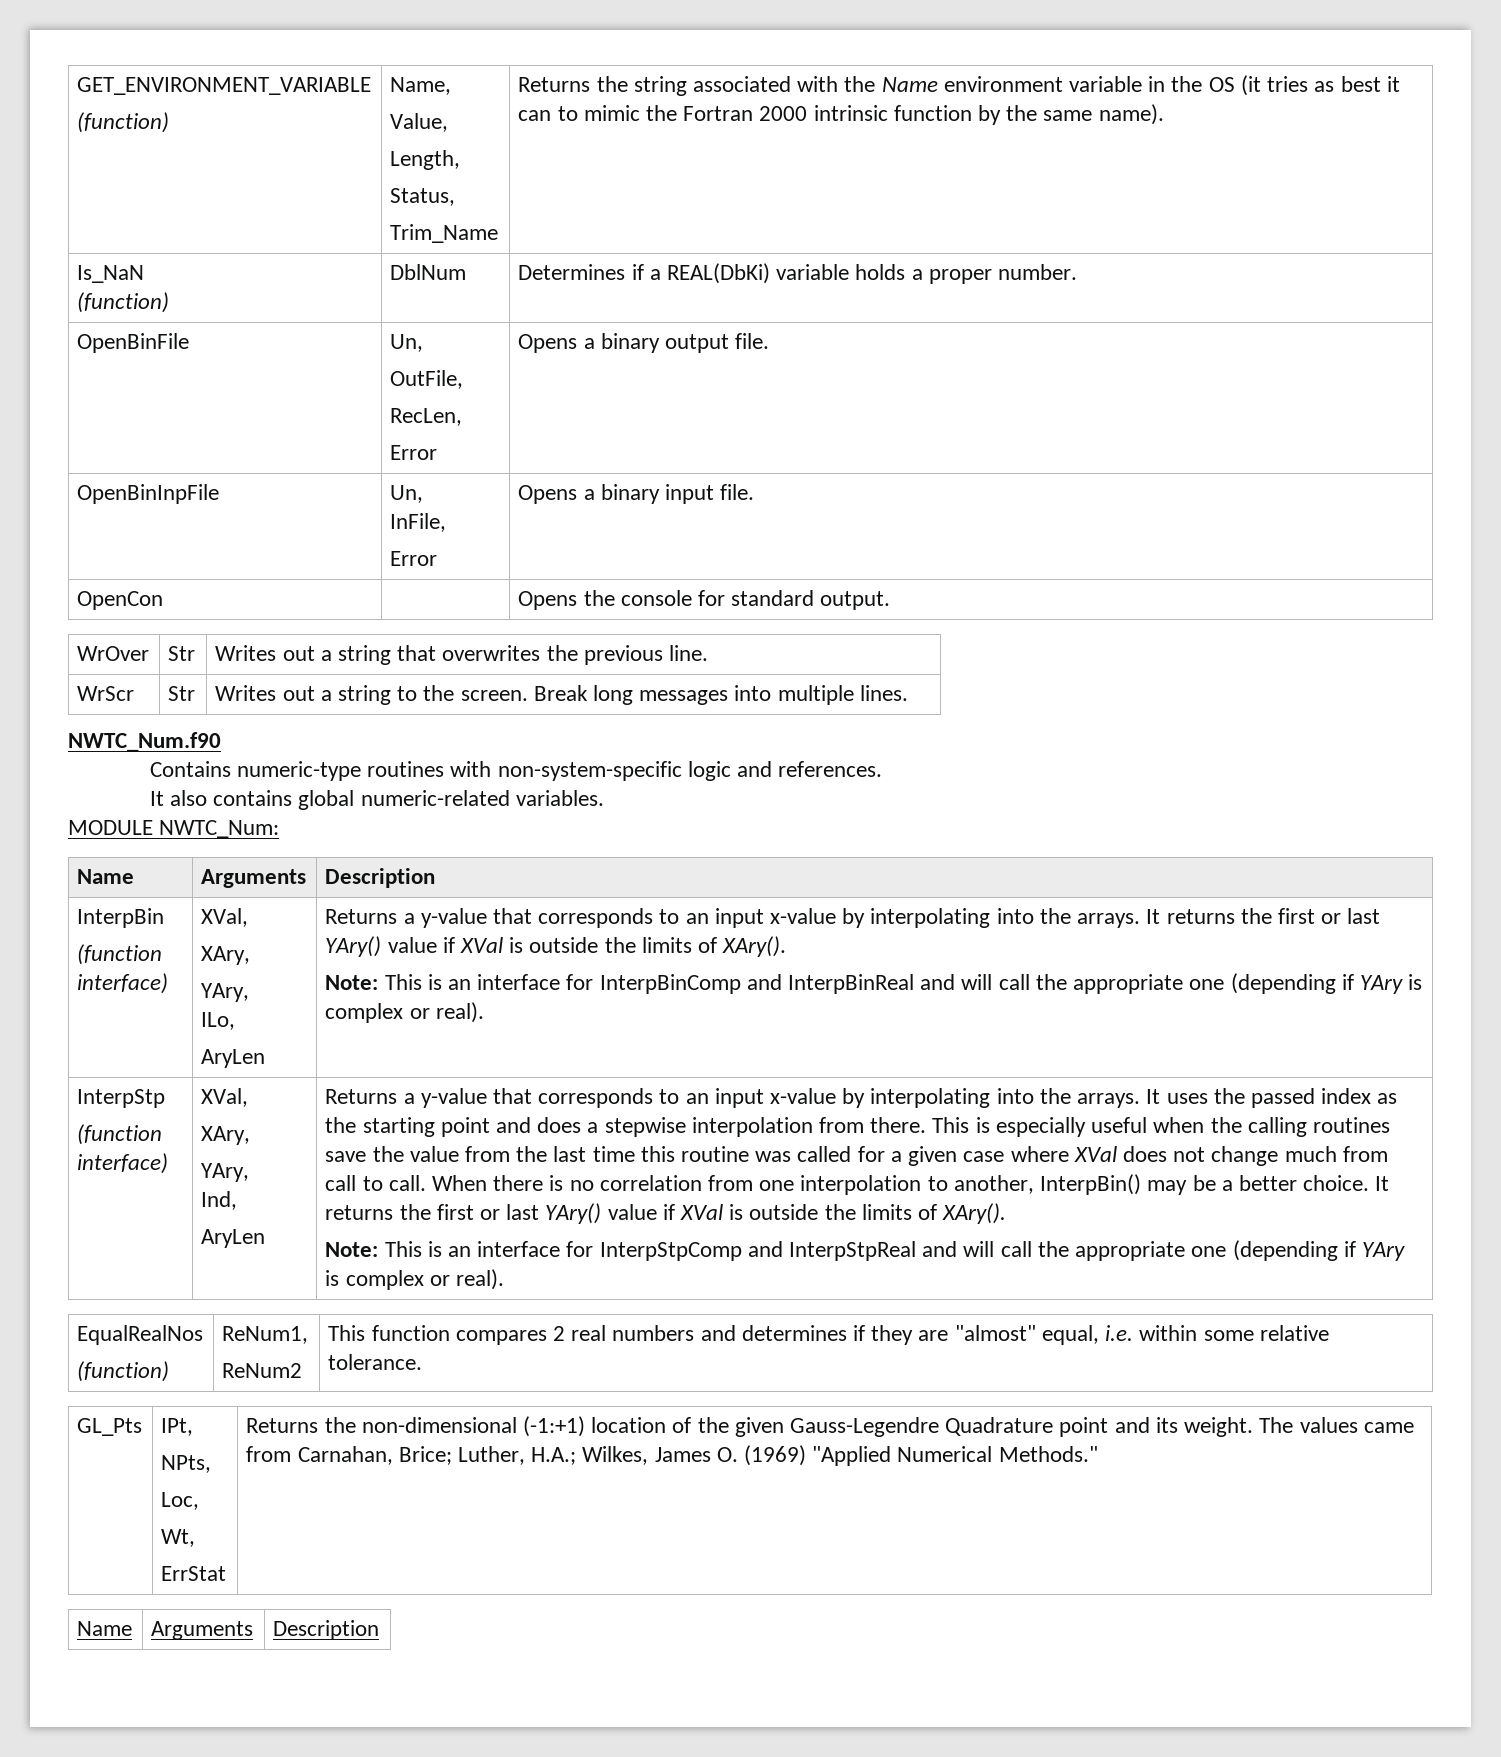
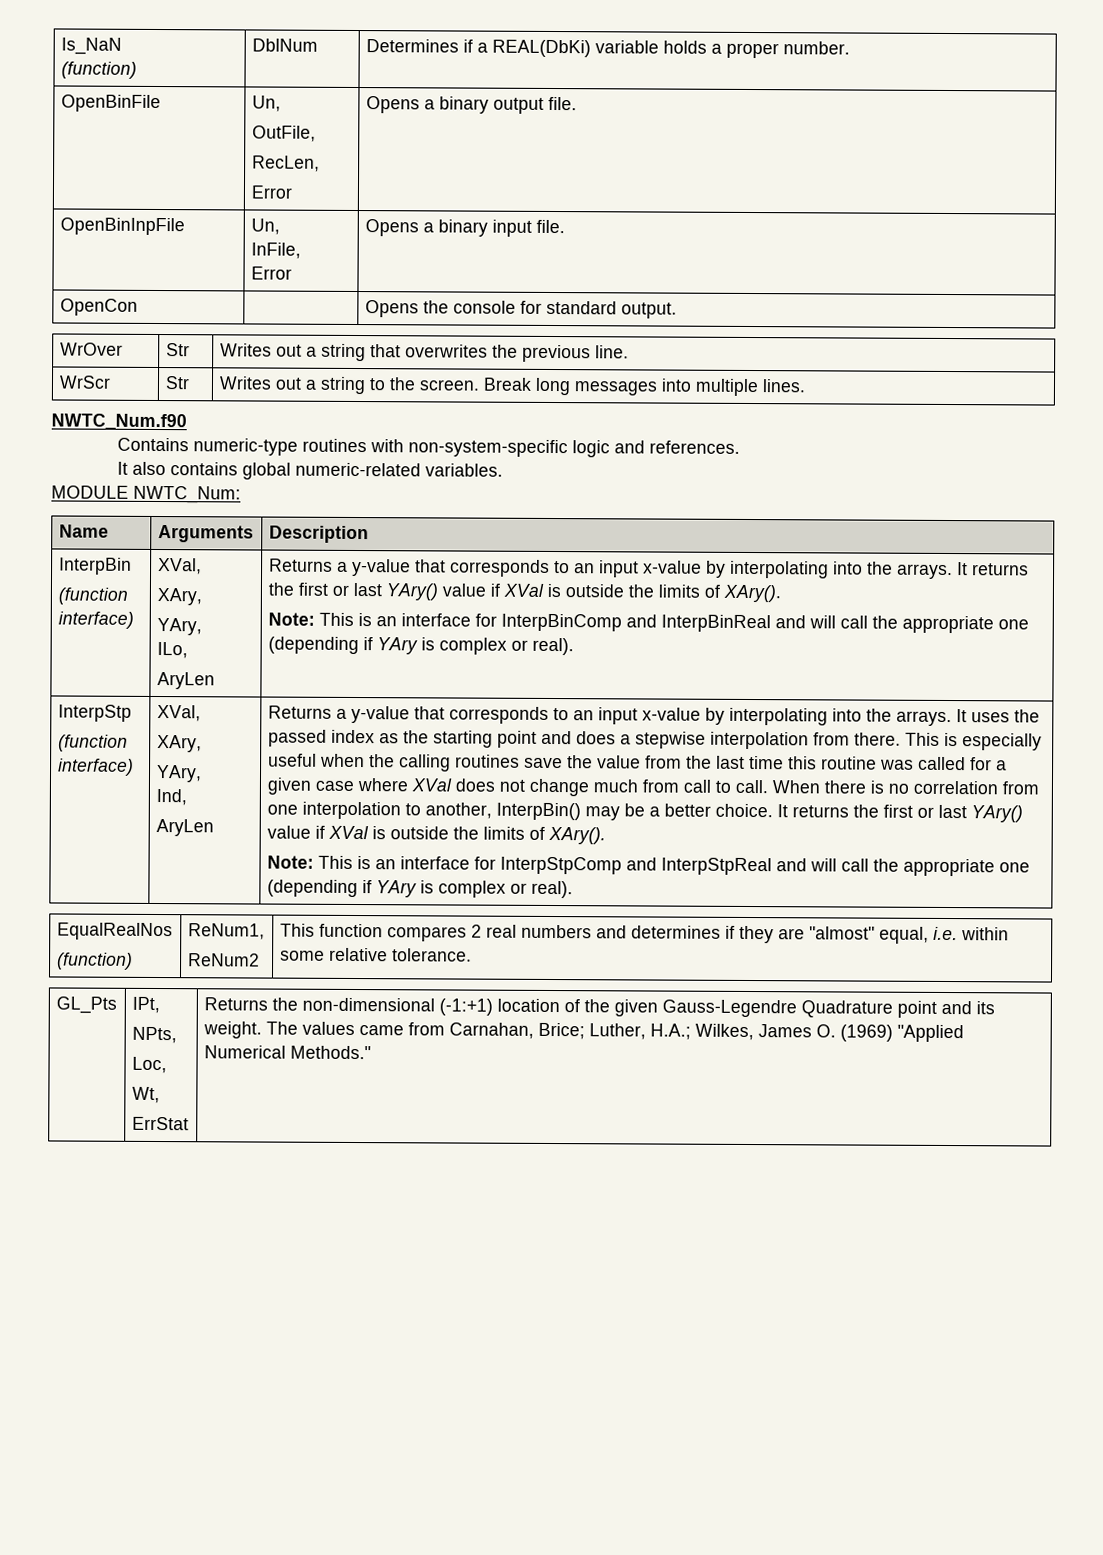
- GET_ENVIRONMENT_VARIABLE
- (function) | Name,
- Value,
- Length,
- Status,
- Trim_Name | Returns the string associated with the Name environment variable in the OS (it tries as best it can to mimic the Fortran 2000 intrinsic function by the same name).
  GL_Pts | IPt,
  NPts,
  Loc,
  Wt,
  ErrStat | Returns the non-dimensional (-1:+1) location of the given Gauss-Legendre Quadrature point and its weight. The values came from Carnahan, Brice; Luther, H.A.; Wilkes, James O. (1969) "Applied Numerical Methods."
- Name | Arguments | Description

